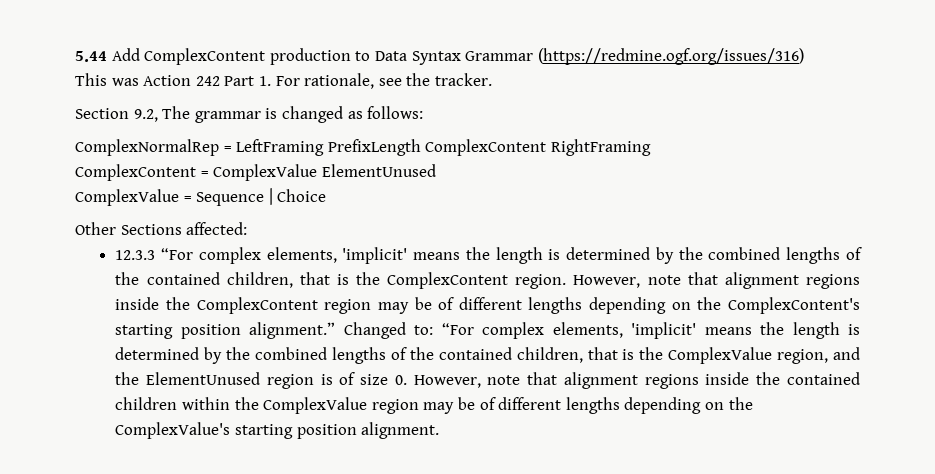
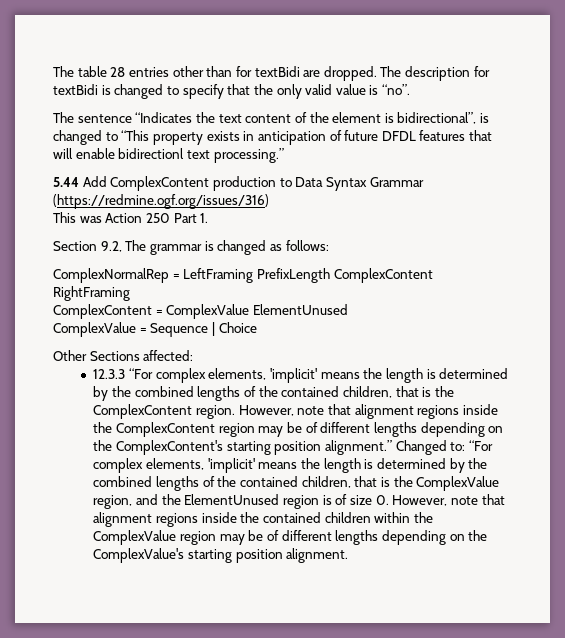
+ The table 28 entries other than for textBidi are dropped. The description for textBidi is changed to specify that the only valid value is “no”.
+ The sentence “Indicates the text content of the element is bidirectional”, is changed to “This property exists in anticipation of future DFDL features that will enable bidirectionl text processing.”
- This was Action 242 Part 1. For rationale, see the tracker.
+ This was Action 250 Part 1.

